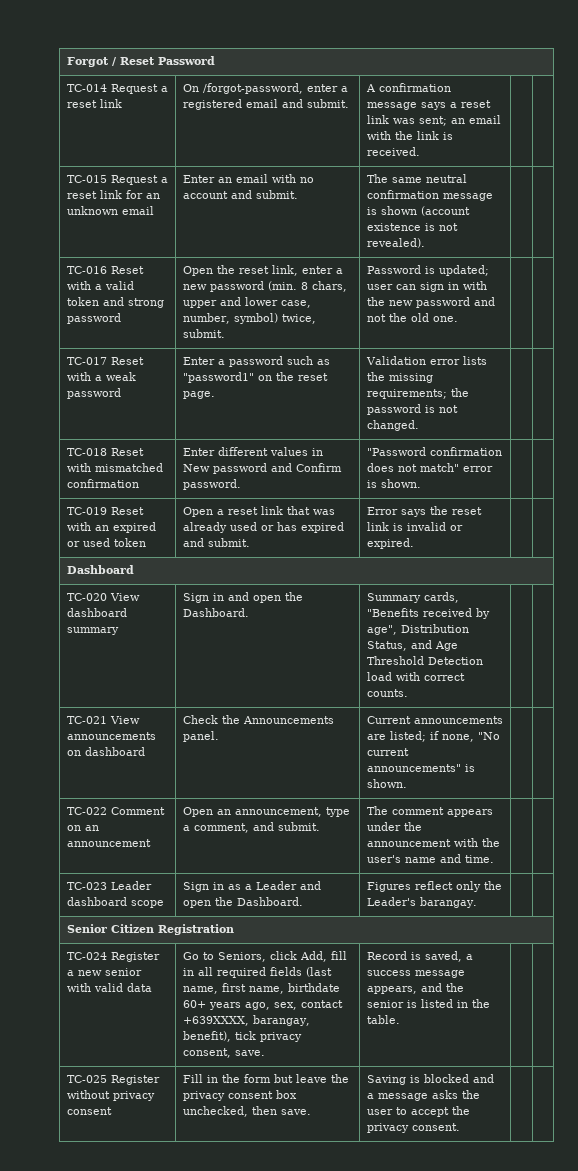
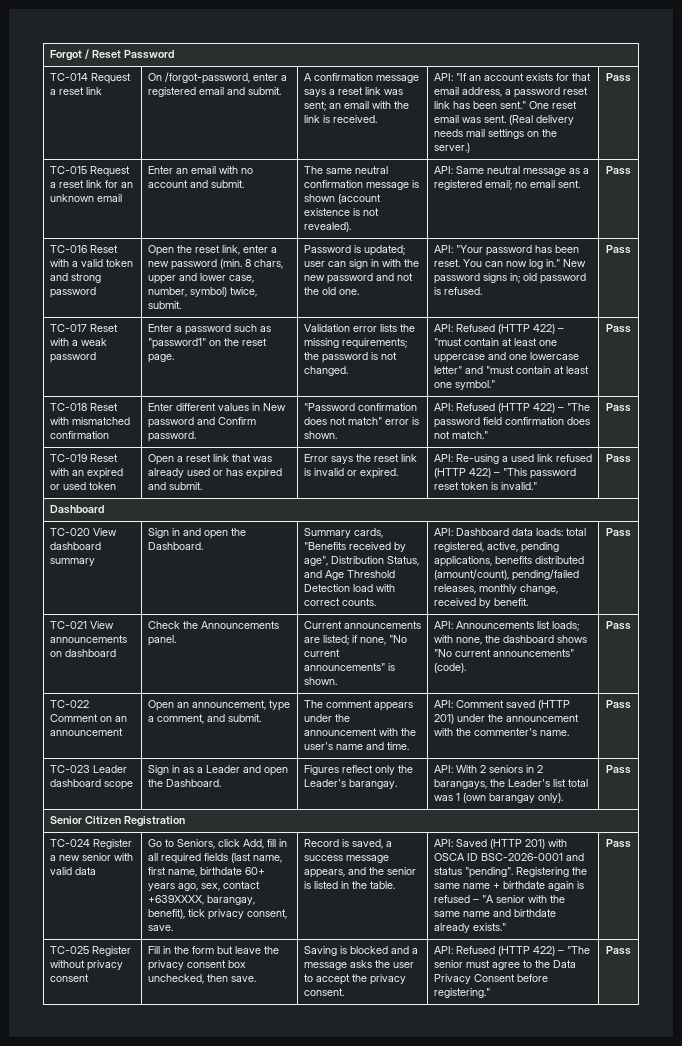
+ API: "If an account exists for that email address, a password reset link has been sent." One reset email was sent. (Real delivery needs mail settings on the server.) | Pass
+ API: Same neutral message as a registered email; no email sent. | Pass
+ API: "Your password has been reset. You can now log in." New password signs in; old password is refused. | Pass
+ API: Refused (HTTP 422) – "must contain at least one uppercase and one lowercase letter" and "must contain at least one symbol." | Pass
- TC-018 Reset with mismatched confirmation | Enter different values in New password and Confirm password. | "Password confirmation does not match" error is shown. | |
+ TC-018 Reset with mismatched confirmation | Enter different values in New password and Confirm password. | "Password confirmation does not match" error is shown. | API: Refused (HTTP 422) – "The password field confirmation does not match." | Pass
+ API: Re-using a used link refused (HTTP 422) – "This password reset token is invalid." | Pass
+ API: Dashboard data loads: total registered, active, pending applications, benefits distributed (amount/count), pending/failed releases, monthly change, received by benefit. | Pass
- TC-021 View announcements on dashboard | Check the Announcements panel. | Current announcements are listed; if none, "No current announcements" is shown. | |
+ TC-021 View announcements on dashboard | Check the Announcements panel. | Current announcements are listed; if none, "No current announcements" is shown. | API: Announcements list loads; with none, the dashboard shows "No current announcements" (code). | Pass
- TC-022 Comment on an announcement | Open an announcement, type a comment, and submit. | The comment appears under the announcement with the user's name and time. | |
+ TC-022 Comment on an announcement | Open an announcement, type a comment, and submit. | The comment appears under the announcement with the user's name and time. | API: Comment saved (HTTP 201) under the announcement with the commenter's name. | Pass
- TC-023 Leader dashboard scope | Sign in as a Leader and open the Dashboard. | Figures reflect only the Leader's barangay. | |
+ TC-023 Leader dashboard scope | Sign in as a Leader and open the Dashboard. | Figures reflect only the Leader's barangay. | API: With 2 seniors in 2 barangays, the Leader's list total was 1 (own barangay only). | Pass
+ API: Saved (HTTP 201) with OSCA ID BSC-2026-0001 and status "pending". Registering the same name + birthdate again is refused – "A senior with the same name and birthdate already exists." | Pass
+ API: Refused (HTTP 422) – "The senior must agree to the Data Privacy Consent before registering." | Pass

